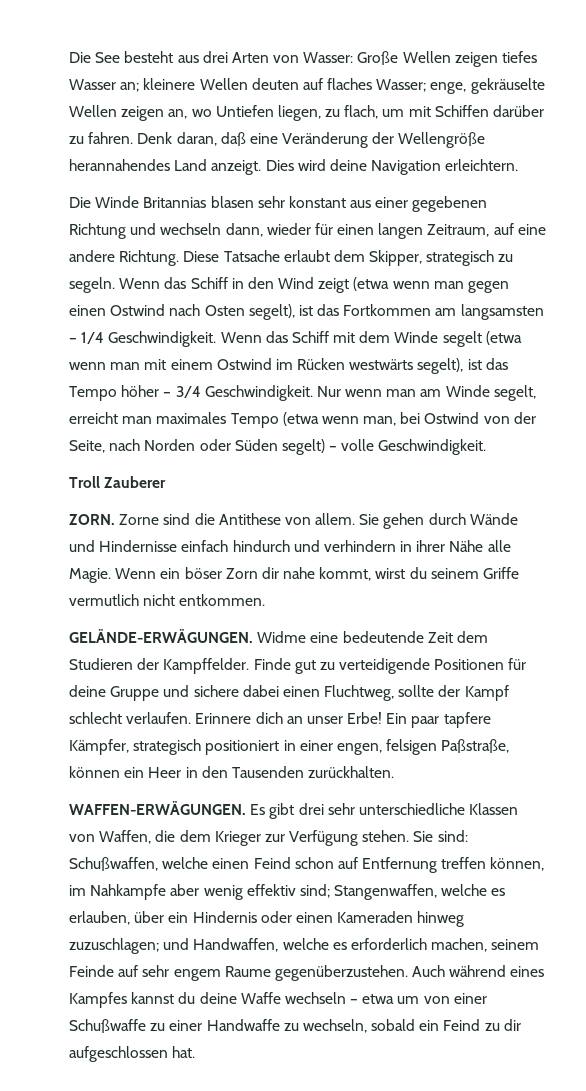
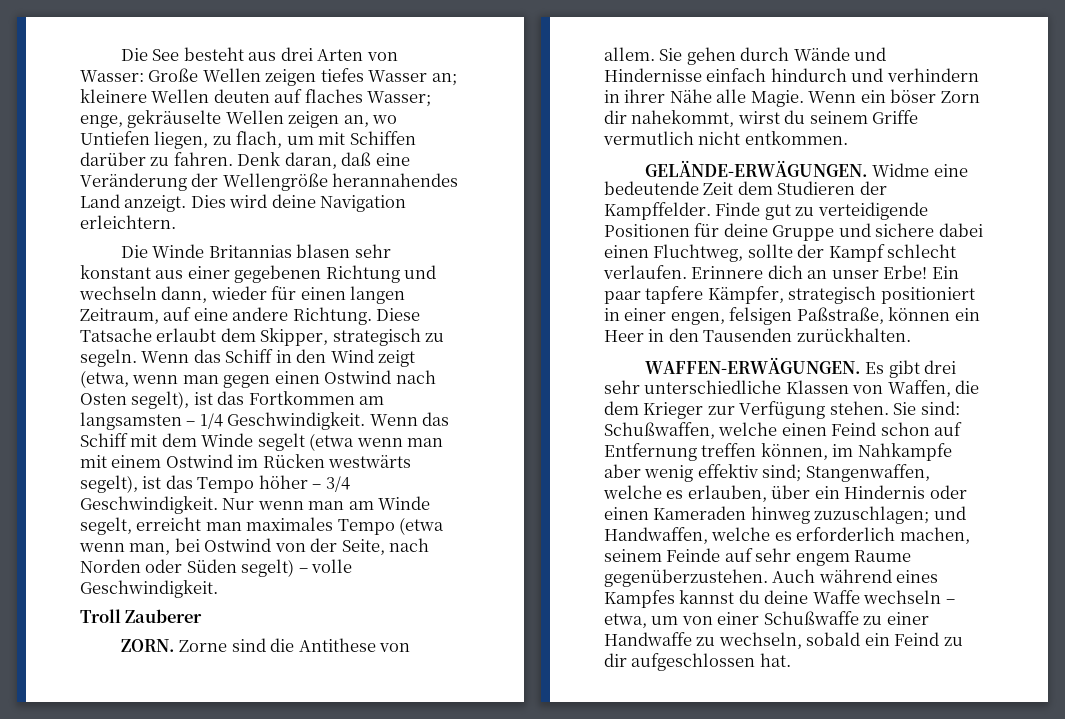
- Wenn das Schiff in den Wind zeigt (etwa wenn man gegen einen Ostwind nach Osten segelt), ist das Fortkommen am langsamsten – 1/4 Geschwindigkeit.
+ Wenn das Schiff in den Wind zeigt (etwa, wenn man gegen einen Ostwind nach Osten segelt), ist das Fortkommen am langsamsten – 1/4 Geschwindigkeit.
- Wenn ein böser Zorn dir nahe kommt, wirst du seinem Griffe vermutlich nicht entkommen.
+ Wenn ein böser Zorn dir nahekommt, wirst du seinem Griffe vermutlich nicht entkommen.
- Auch während eines Kampfes kannst du deine Waffe wechseln – etwa um von einer Schußwaffe zu einer Handwaffe zu wechseln, sobald ein Feind zu dir aufgeschlossen hat.
+ Auch während eines Kampfes kannst du deine Waffe wechseln – etwa, um von einer Schußwaffe zu einer Handwaffe zu wechseln, sobald ein Feind zu dir aufgeschlossen hat.

